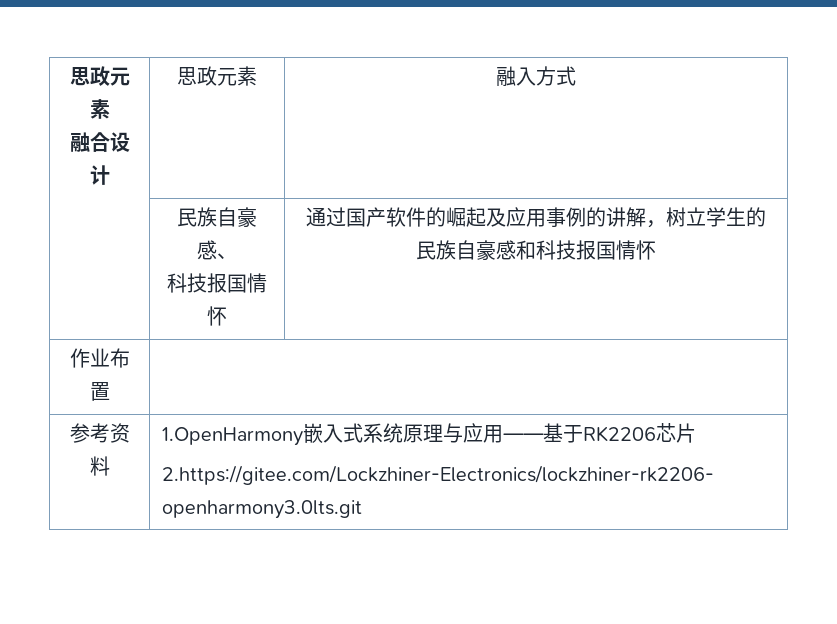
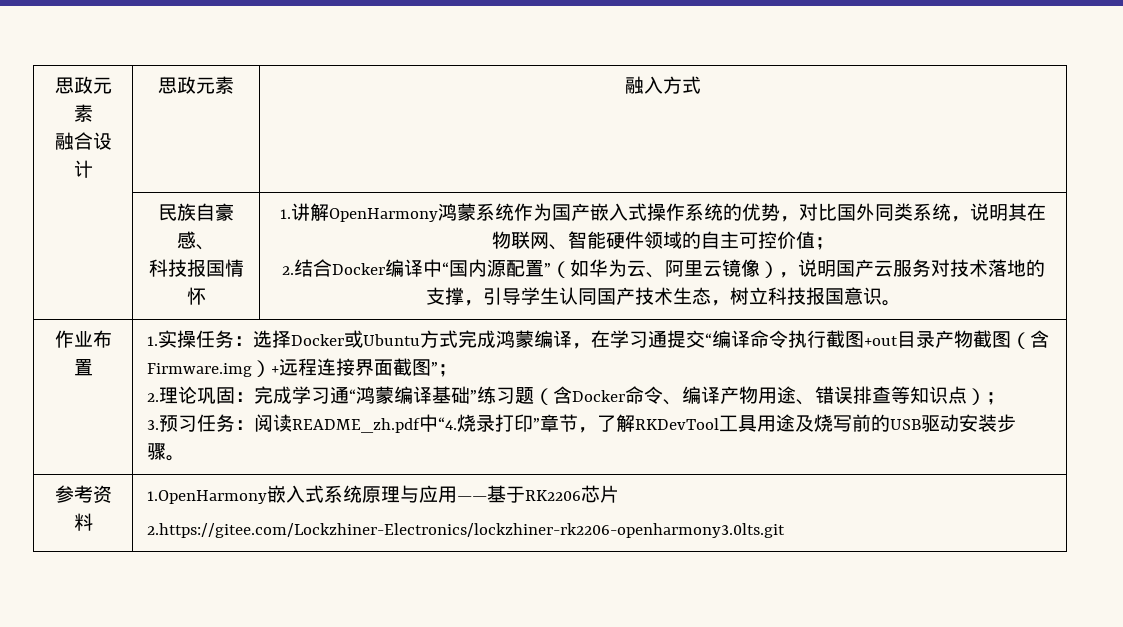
- 通过国产软件的崛起及应用事例的讲解，树立学生的民族自豪感和科技报国情怀
+ 1.讲解OpenHarmony鸿蒙系统作为国产嵌入式操作系统的优势，对比国外同类系统，说明其在物联网、智能硬件领域的自主可控价值；
+ 2.结合Docker编译中“国内源配置”（如华为云、阿里云镜像），说明国产云服务对技术落地的支撑，引导学生认同国产技术生态，树立科技报国意识。
+ 1.实操任务：选择Docker或Ubuntu方式完成鸿蒙编译，在学习通提交“编译命令执行截图+out目录产物截图（含Firmware.img）+远程连接界面截图”；
+ 2.理论巩固：完成学习通“鸿蒙编译基础”练习题（含Docker命令、编译产物用途、错误排查等知识点）；
+ 3.预习任务：阅读README_zh.pdf中“4.烧录打印”章节，了解RKDevTool工具用途及烧写前的USB驱动安装步骤。

